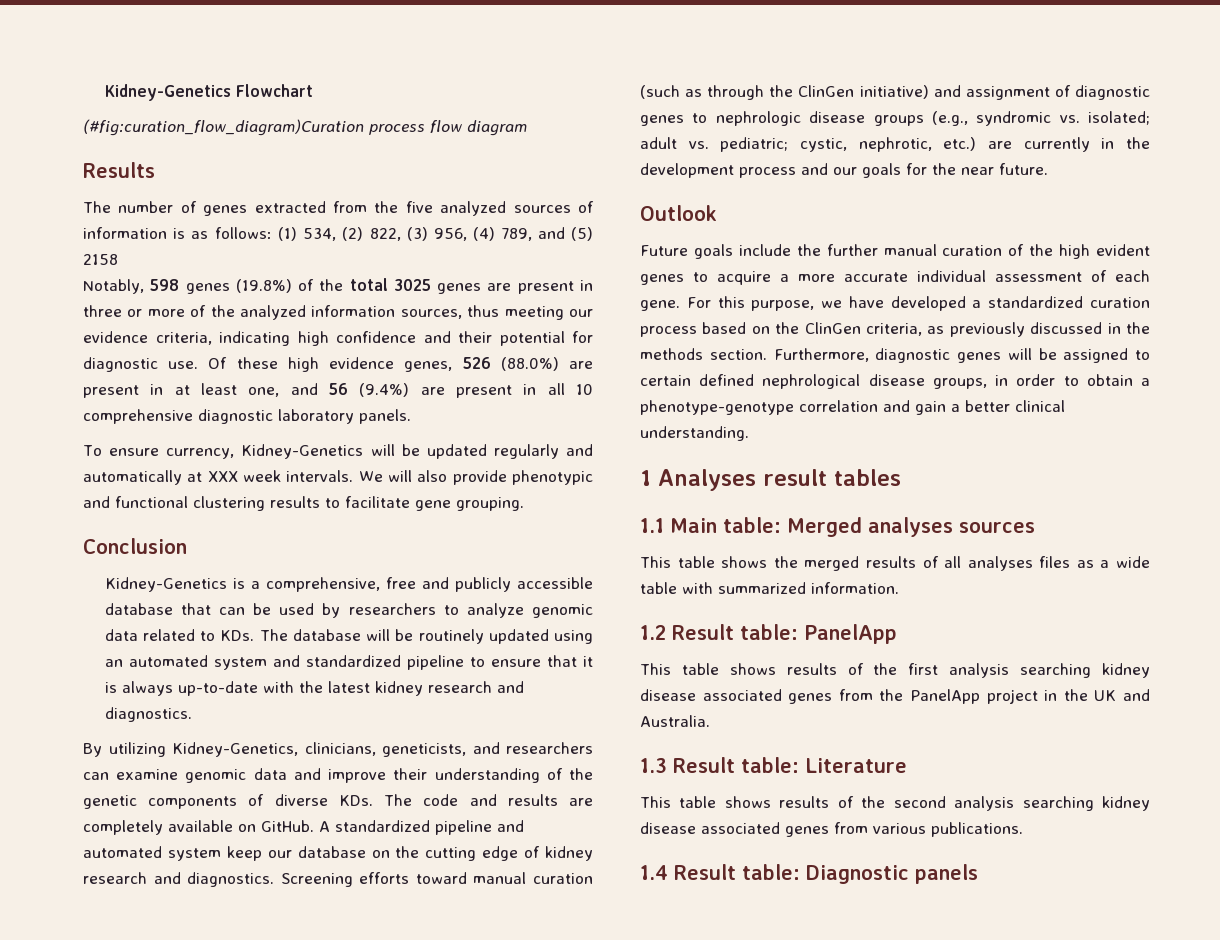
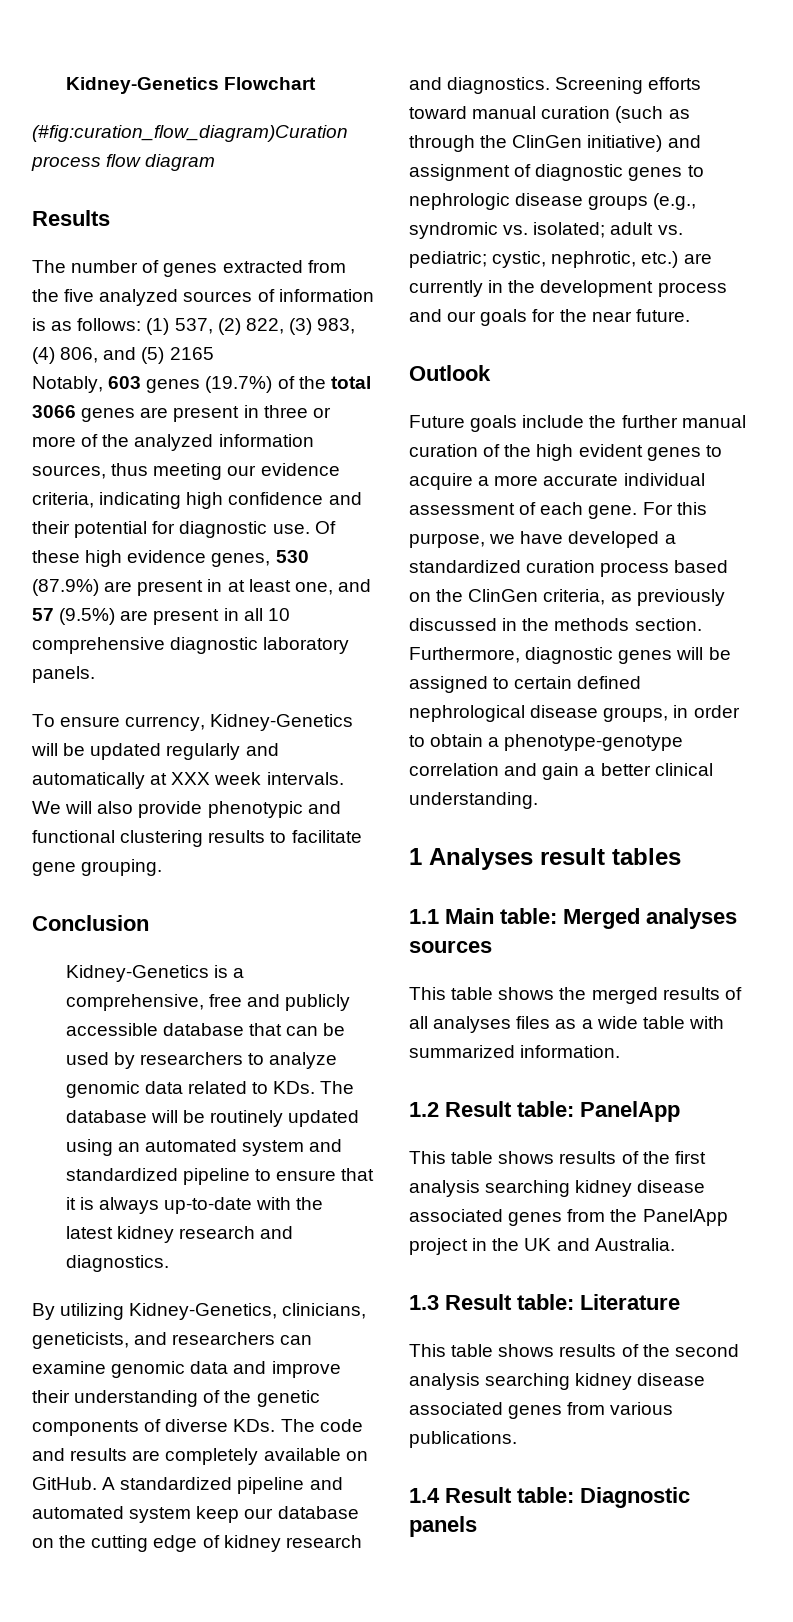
- The number of genes extracted from the five analyzed sources of information is as follows: (1) 534, (2) 822, (3) 956, (4) 789, and (5) 2158
+ The number of genes extracted from the five analyzed sources of information is as follows: (1) 537, (2) 822, (3) 983, (4) 806, and (5) 2165
- Notably, 598 genes (19.8%) of the total 3025 genes are present in three or more of the analyzed information sources, thus meeting our evidence criteria, indicating high confidence and their potential for diagnostic use.
+ Notably, 603 genes (19.7%) of the total 3066 genes are present in three or more of the analyzed information sources, thus meeting our evidence criteria, indicating high confidence and their potential for diagnostic use.
- Of these high evidence genes, 526 (88.0%) are present in at least one, and 56 (9.4%) are present in all 10 comprehensive diagnostic laboratory panels.
+ Of these high evidence genes, 530 (87.9%) are present in at least one, and 57 (9.5%) are present in all 10 comprehensive diagnostic laboratory panels.

